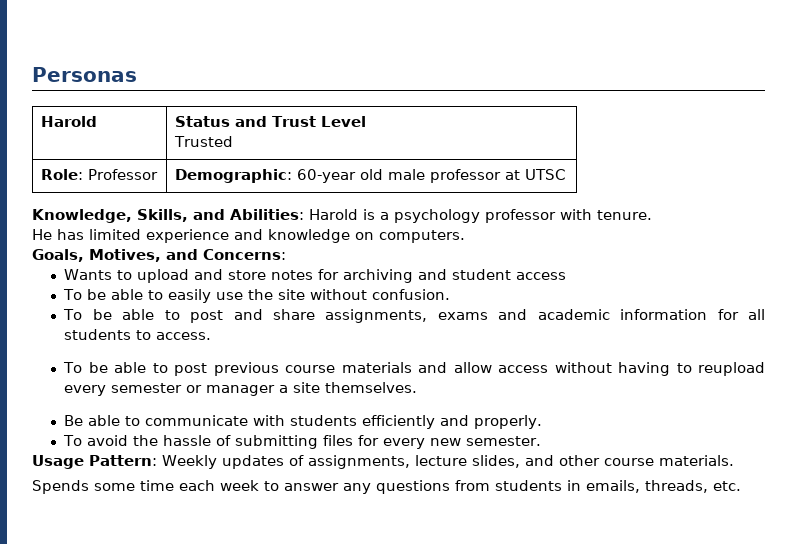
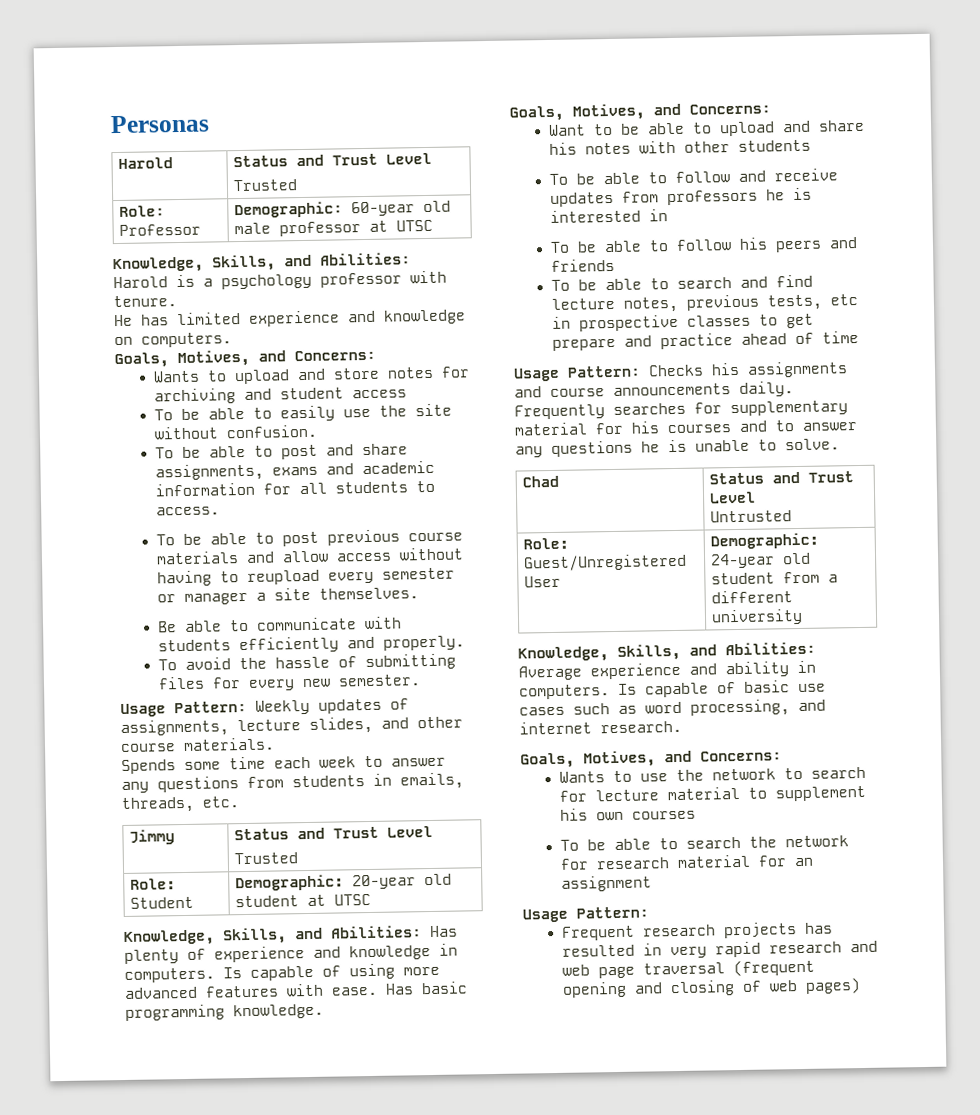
+ Jimmy | Status and Trust Level
+ Trusted
+ Role: Student | Demographic: 20-year old student at UTSC
+ Knowledge, Skills, and Abilities: Has plenty of experience and knowledge in computers. Is capable of using more advanced features with ease. Has basic programming knowledge.
+ Goals, Motives, and Concerns:
+ Want to be able to upload and share his notes with other students
+ To be able to follow and receive updates from professors he is interested in
+ To be able to follow his peers and friends
+ To be able to search and find lecture notes, previous tests, etc in prospective classes to get prepare and practice ahead of time
+ Usage Pattern: Checks his assignments and course announcements daily. Frequently searches for supplementary material for his courses and to answer any questions he is unable to solve.
+ Chad | Status and Trust Level
+ Untrusted
+ Role: Guest/Unregistered User | Demographic: 24-year old student from a different university
+ Knowledge, Skills, and Abilities: Average experience and ability in computers. Is capable of basic use cases such as word processing, and internet research.
+ Goals, Motives, and Concerns:
+ Wants to use the network to search for lecture material to supplement his own courses
+ To be able to search the network for research material for an assignment
+ Usage Pattern:
+ Frequent research projects has resulted in very rapid research and web page traversal (frequent opening and closing of web pages)

